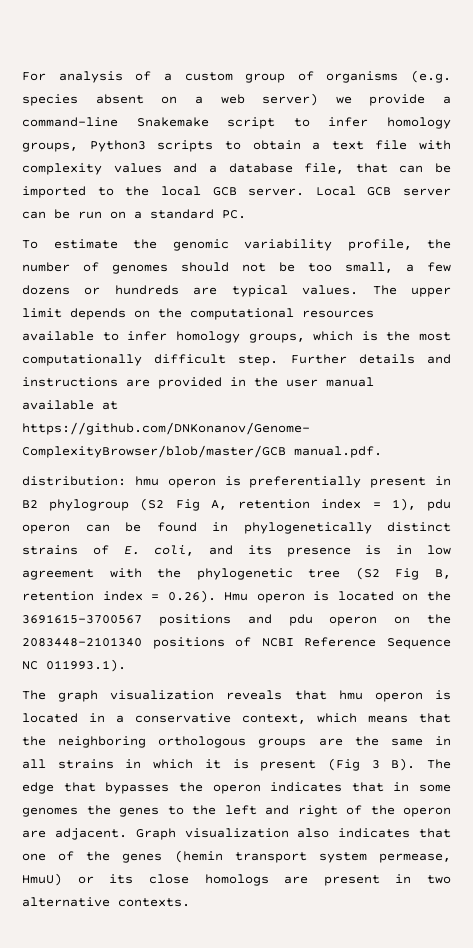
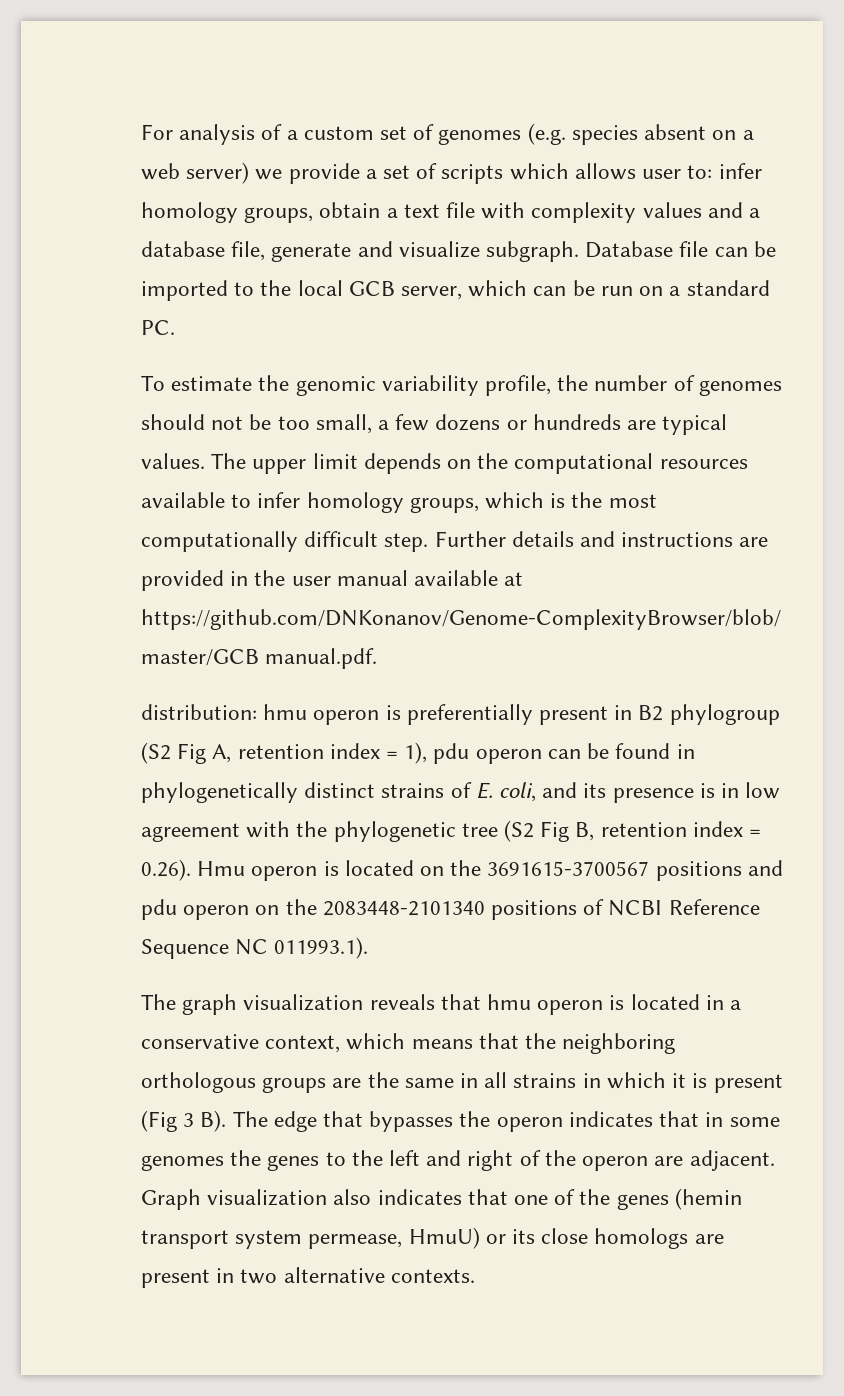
- For analysis of a custom group of organisms (e.g. species absent on a web server) we provide a command-line Snakemake script to infer homology groups, Python3 scripts to obtain a text file with complexity values and a database file, that can be imported to the local GCB server. Local GCB server can be run on a standard PC.
+ For analysis of a custom set of genomes (e.g. species absent on a web server) we provide a set of scripts which allows user to: infer homology groups, obtain a text file with complexity values and a database file, generate and visualize subgraph. Database file can be imported to the local GCB server, which can be run on a standard PC.

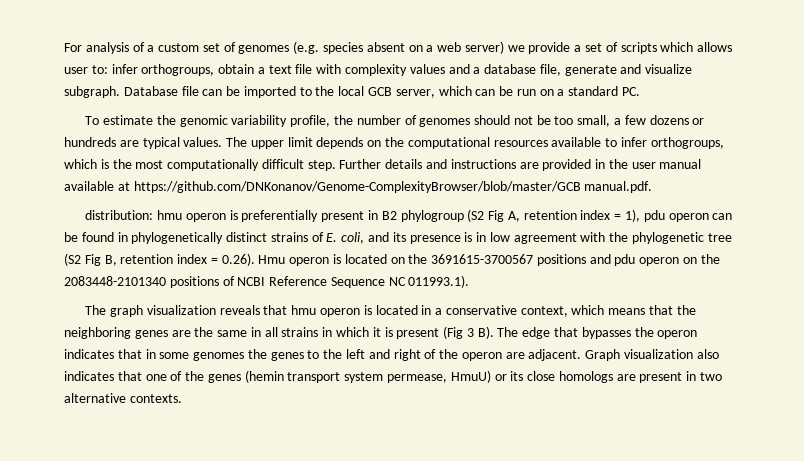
- For analysis of a custom set of genomes (e.g. species absent on a web server) we provide a set of scripts which allows user to: infer homology groups, obtain a text file with complexity values and a database file, generate and visualize subgraph.
+ For analysis of a custom set of genomes (e.g. species absent on a web server) we provide a set of scripts which allows user to: infer orthogroups, obtain a text file with complexity values and a database file, generate and visualize subgraph.
- The upper limit depends on the computational resources available to infer homology groups, which is the most computationally difficult step.
+ The upper limit depends on the computational resources available to infer orthogroups, which is the most computationally difficult step.
- The graph visualization reveals that hmu operon is located in a conservative context, which means that the neighboring orthologous groups are the same in all strains in which it is present (Fig 3 B). The edge that bypasses the operon indicates that in some genomes the genes to the left and right of the operon are adjacent.
+ The graph visualization reveals that hmu operon is located in a conservative context, which means that the neighboring genes are the same in all strains in which it is present (Fig 3 B). The edge that bypasses the operon indicates that in some genomes the genes to the left and right of the operon are adjacent.

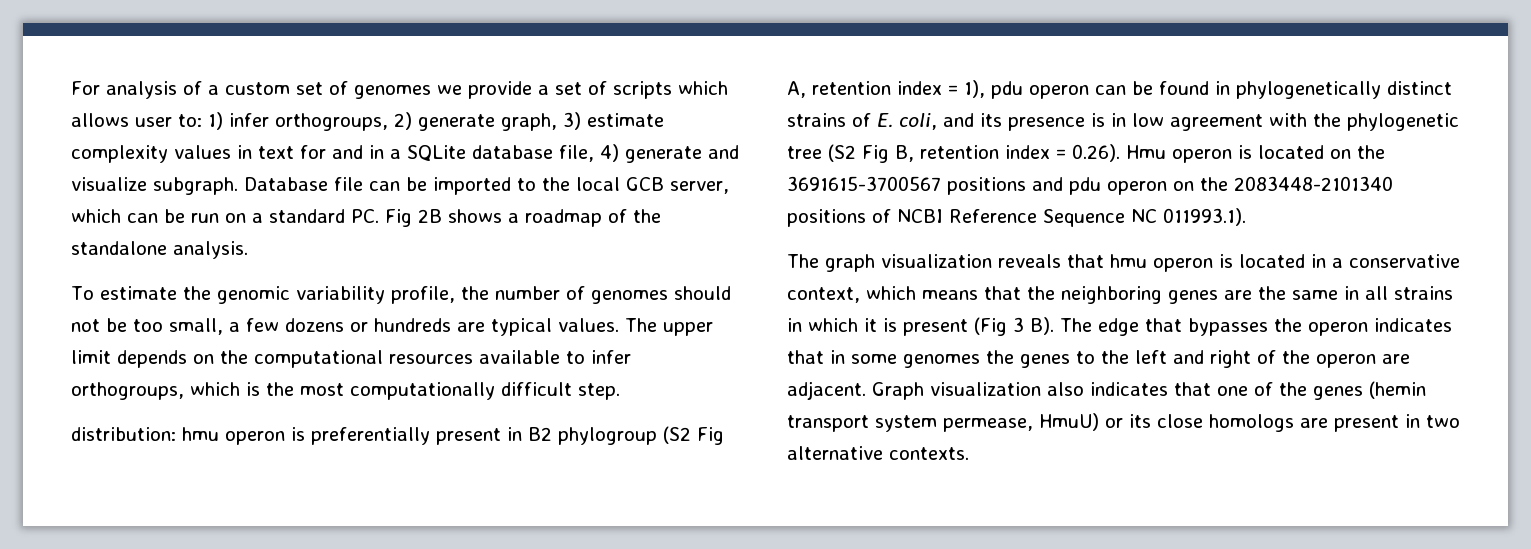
- For analysis of a custom set of genomes (e.g. species absent on a web server) we provide a set of scripts which allows user to: infer orthogroups, obtain a text file with complexity values and a database file, generate and visualize subgraph.
+ For analysis of a custom set of genomes we provide a set of scripts which allows user to: 1) infer orthogroups, 2) generate graph, 3) estimate complexity values in text for and in a SQLite database file, 4) generate and visualize subgraph.
- Database file can be imported to the local GCB server, which can be run on a standard PC.
+ Database file can be imported to the local GCB server, which can be run on a standard PC. Fig 2B shows a roadmap of the standalone analysis.
- Further details and instructions are provided in the user manual available at https://github.com/DNKonanov/Genome-ComplexityBrowser/blob/master/GCB manual.pdf.

